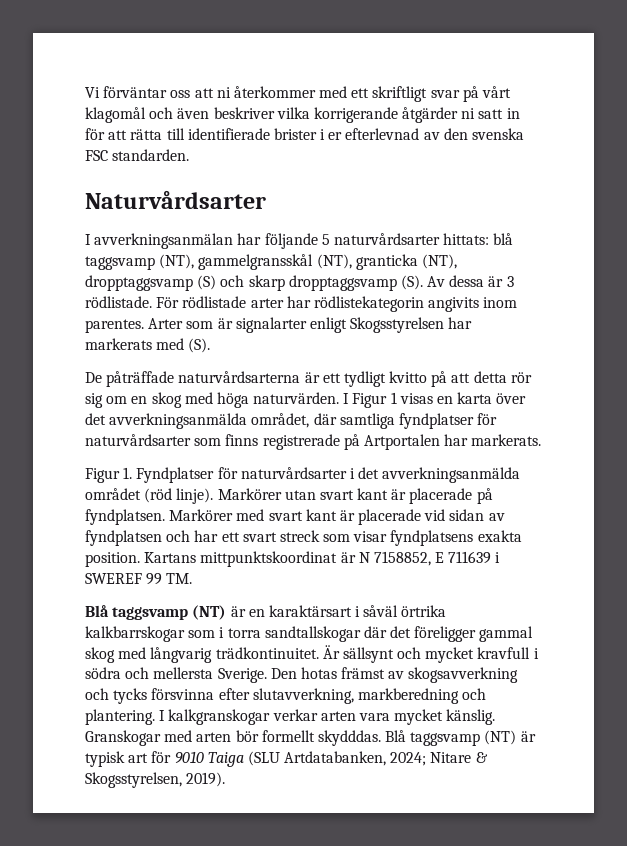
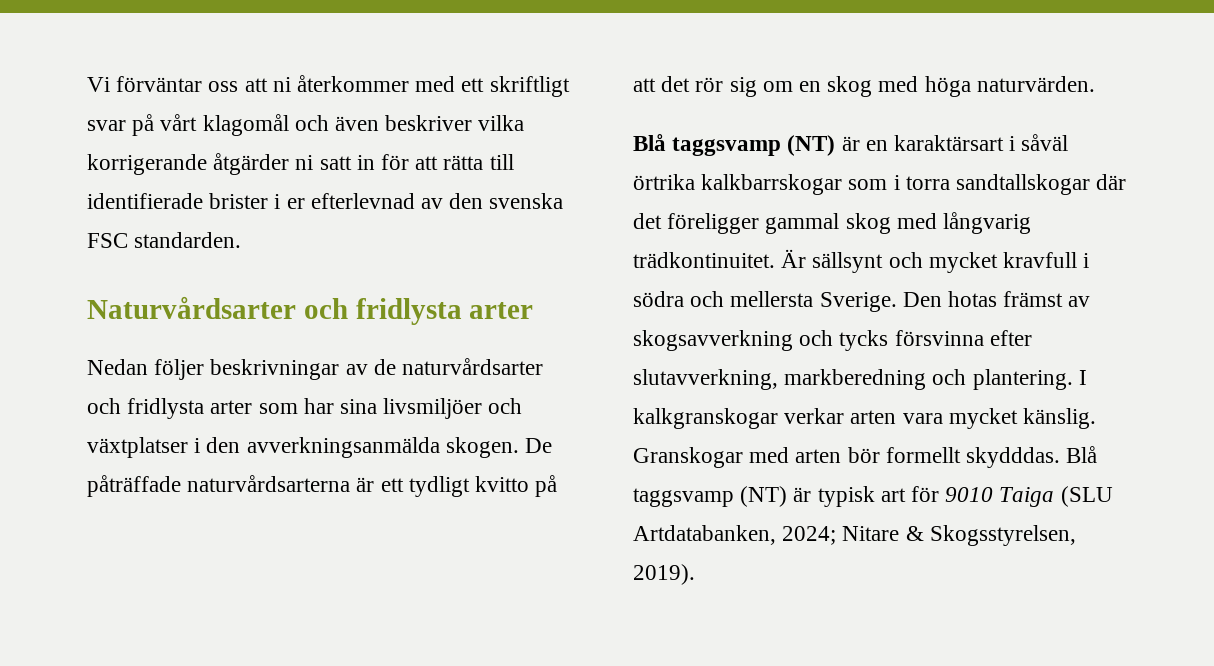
- Naturvårdsarter
- I avverkningsanmälan har följande 5 naturvårdsarter hittats: blå taggsvamp (NT), gammelgransskål (NT), granticka (NT), dropptaggsvamp (S) och skarp dropptaggsvamp (S). Av dessa är 3 rödlistade. För rödlistade arter har rödlistekategorin angivits inom parentes. Arter som är signalarter enligt Skogsstyrelsen har markerats med (S).
- De påträffade naturvårdsarterna är ett tydligt kvitto på att detta rör sig om en skog med höga naturvärden. I Figur 1 visas en karta över det avverkningsanmälda området, där samtliga fyndplatser för naturvårdsarter som finns registrerade på Artportalen har markerats.
- Figur 1. Fyndplatser för naturvårdsarter i det avverkningsanmälda området (röd linje). Markörer utan svart kant är placerade på fyndplatsen. Markörer med svart kant är placerade vid sidan av fyndplatsen och har ett svart streck som visar fyndplatsens exakta position. Kartans mittpunktskoordinat är N 7158852, E 711639 i SWEREF 99 TM.
+ Naturvårdsarter och fridlysta arter
+ Nedan följer beskrivningar av de naturvårdsarter och fridlysta arter som har sina livsmiljöer och växtplatser i den avverkningsanmälda skogen. De påträffade naturvårdsarterna är ett tydligt kvitto på att det rör sig om en skog med höga naturvärden.

